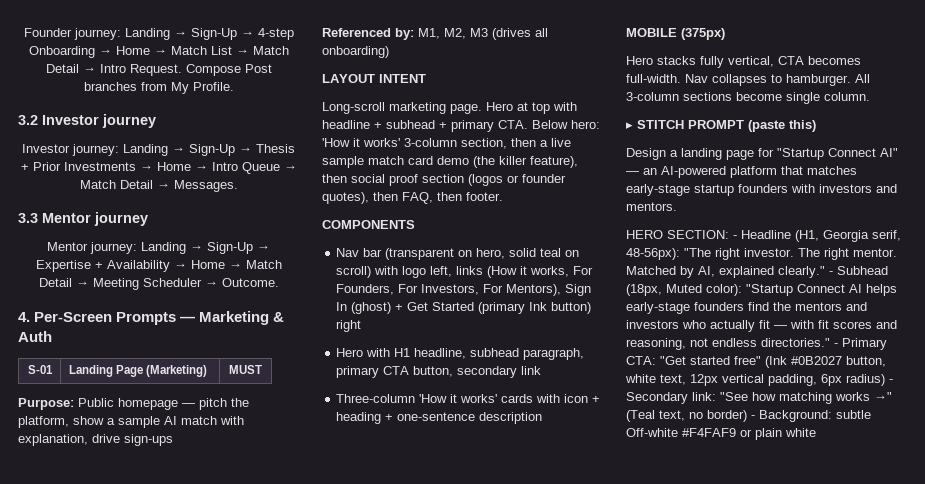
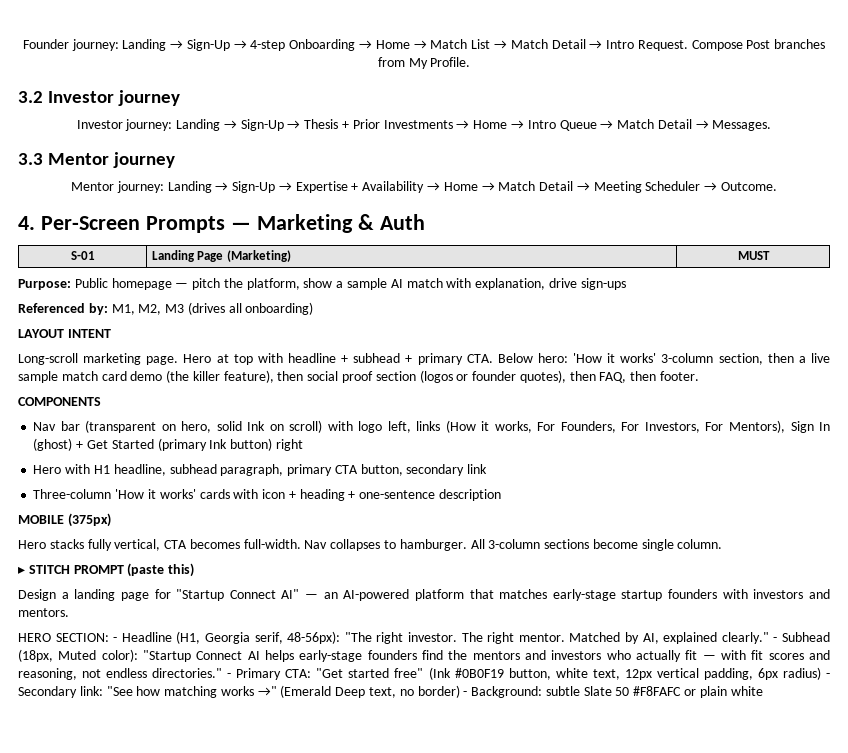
- Nav bar (transparent on hero, solid teal on scroll) with logo left, links (How it works, For Founders, For Investors, For Mentors), Sign In (ghost) + Get Started (primary Ink button) right
+ Nav bar (transparent on hero, solid Ink on scroll) with logo left, links (How it works, For Founders, For Investors, For Mentors), Sign In (ghost) + Get Started (primary Ink button) right
- - Primary CTA: "Get started free" (Ink #0B2027 button, white text, 12px vertical padding, 6px radius) - Secondary link: "See how matching works →" (Teal text, no border) - Background: subtle Off-white #F4FAF9 or plain white
+ - Primary CTA: "Get started free" (Ink #0B0F19 button, white text, 12px vertical padding, 6px radius) - Secondary link: "See how matching works →" (Emerald Deep text, no border) - Background: subtle Slate 50 #F8FAFC or plain white

